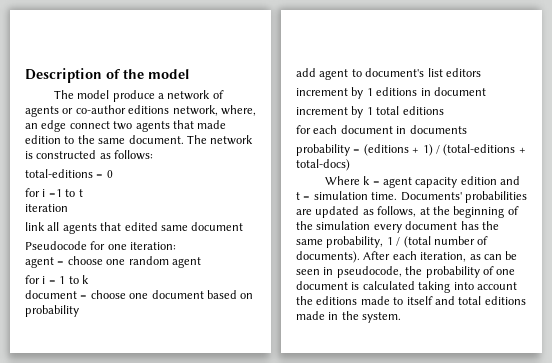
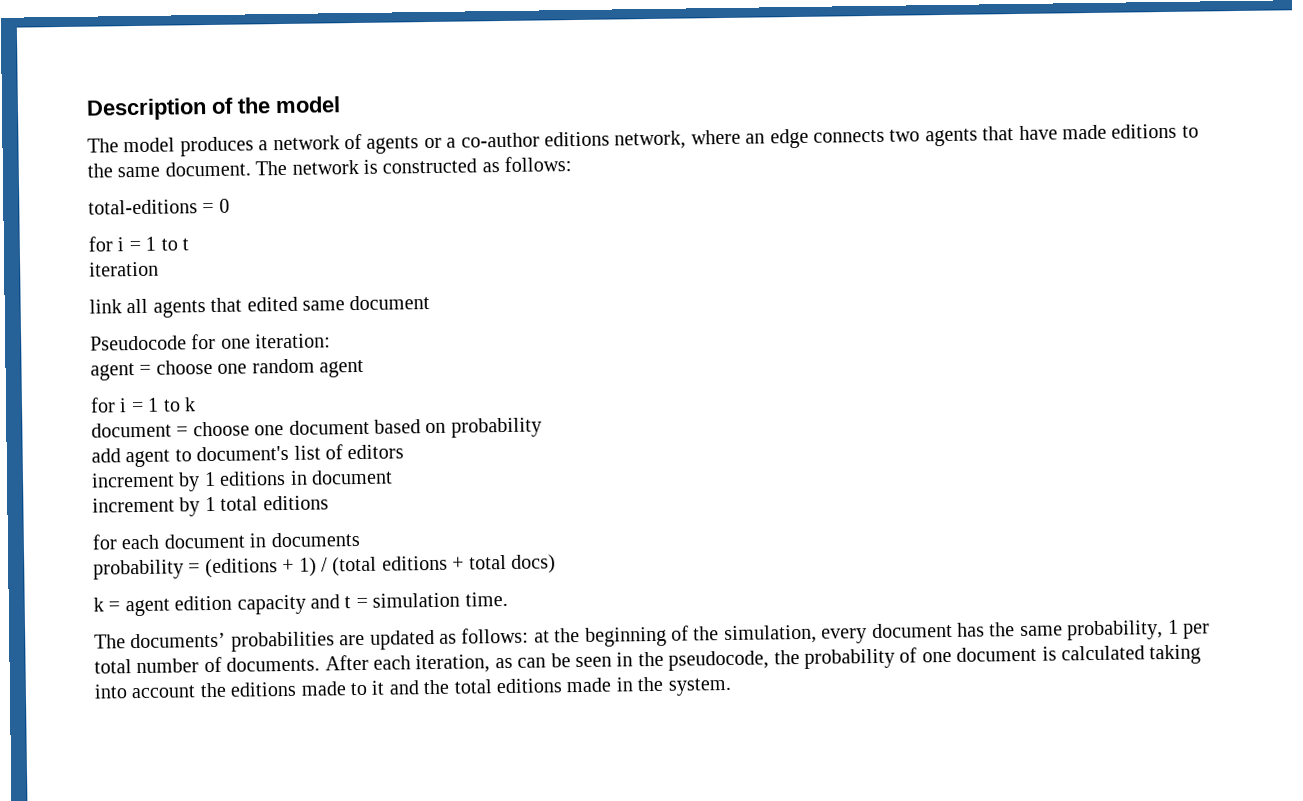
- The model produce a network of agents or co-author editions network, where, an edge connect two agents that made edition to the same document.
+ The model produces a network of agents or a co-author editions network, where an edge connects two agents that have made editions to the same document.
- for i =1 to t
+ for i = 1 to t
- add agent to document's list editors
+ add agent to document's list of editors
- probability = (editions + 1) / (total-editions + total-docs)
- Where k = agent capacity edition and t = simulation time. Documents' probabilities are updated as follows, at the beginning of the simulation every document has the same probability, 1 / (total number of documents).
+ probability = (editions + 1) / (total editions + total docs)
+ k = agent edition capacity and t = simulation time.
+ The documents’ probabilities are updated as follows: at the beginning of the simulation, every document has the same probability, 1 per total number of documents.
- After each iteration, as can be seen in pseudocode, the probability of one document is calculated taking into account the editions made to itself and total editions made in the system.
+ After each iteration, as can be seen in the pseudocode, the probability of one document is calculated taking into account the editions made to it and the total editions made in the system.

